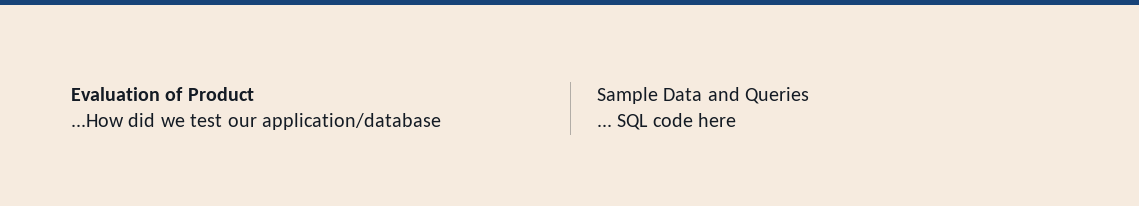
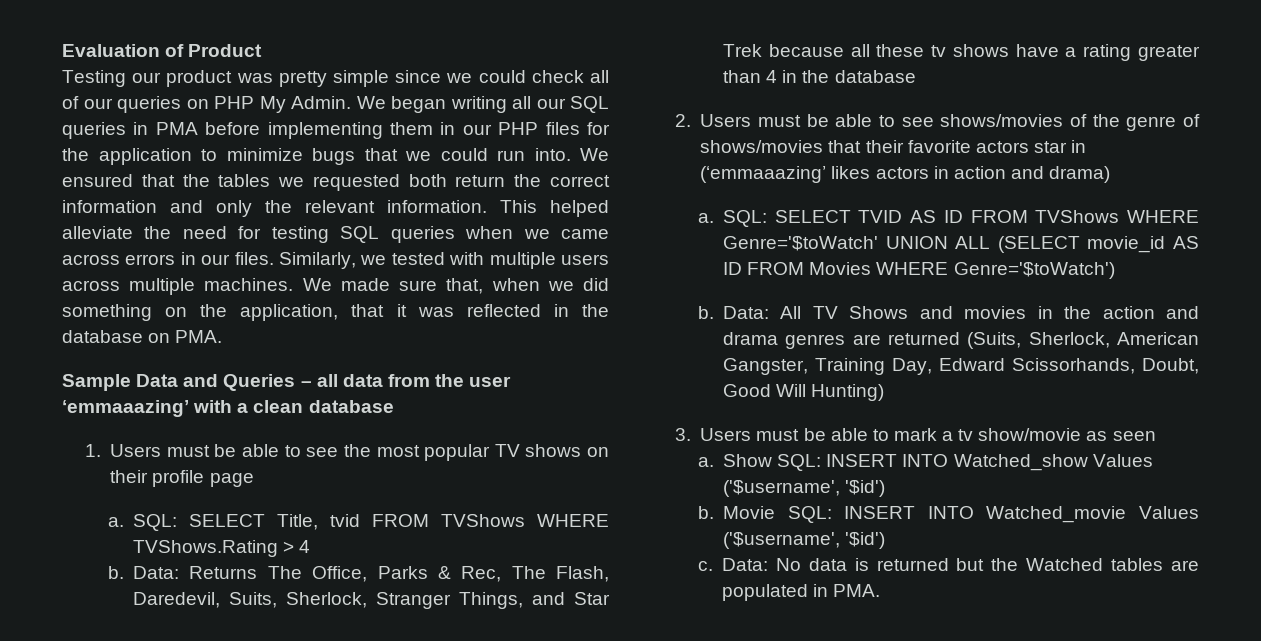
- ...How did we test our application/database
- Sample Data and Queries
- ... SQL code here
+ Testing our product was pretty simple since we could check all of our queries on PHP My Admin. We began writing all our SQL queries in PMA before implementing them in our PHP files for the application to minimize bugs that we could run into. We ensured that the tables we requested both return the correct information and only the relevant information. This helped alleviate the need for testing SQL queries when we came across errors in our files. Similarly, we tested with multiple users across multiple machines. We made sure that, when we did something on the application, that it was reflected in the database on PMA.
+ Sample Data and Queries – all data from the user ‘emmaaazing’ with a clean database
+ 1. Users must be able to see the most popular TV shows on their profile page
+ a. SQL: SELECT Title, tvid FROM TVShows WHERE TVShows.Rating > 4
+ b. Data: Returns The Office, Parks & Rec, The Flash, Daredevil, Suits, Sherlock, Stranger Things, and Star Trek because all these tv shows have a rating greater than 4 in the database
+ 2. Users must be able to see shows/movies of the genre of shows/movies that their favorite actors star in (‘emmaaazing’ likes actors in action and drama)
+ a. SQL: SELECT TVID AS ID FROM TVShows WHERE Genre='$toWatch' UNION ALL (SELECT movie_id AS ID FROM Movies WHERE Genre='$toWatch')
+ b. Data: All TV Shows and movies in the action and drama genres are returned (Suits, Sherlock, American Gangster, Training Day, Edward Scissorhands, Doubt, Good Will Hunting)
+ 3. Users must be able to mark a tv show/movie as seen
+ a. Show SQL: INSERT INTO Watched_show Values ('$username', '$id')
+ b. Movie SQL: INSERT INTO Watched_movie Values ('$username', '$id')
+ c. Data: No data is returned but the Watched tables are populated in PMA.

